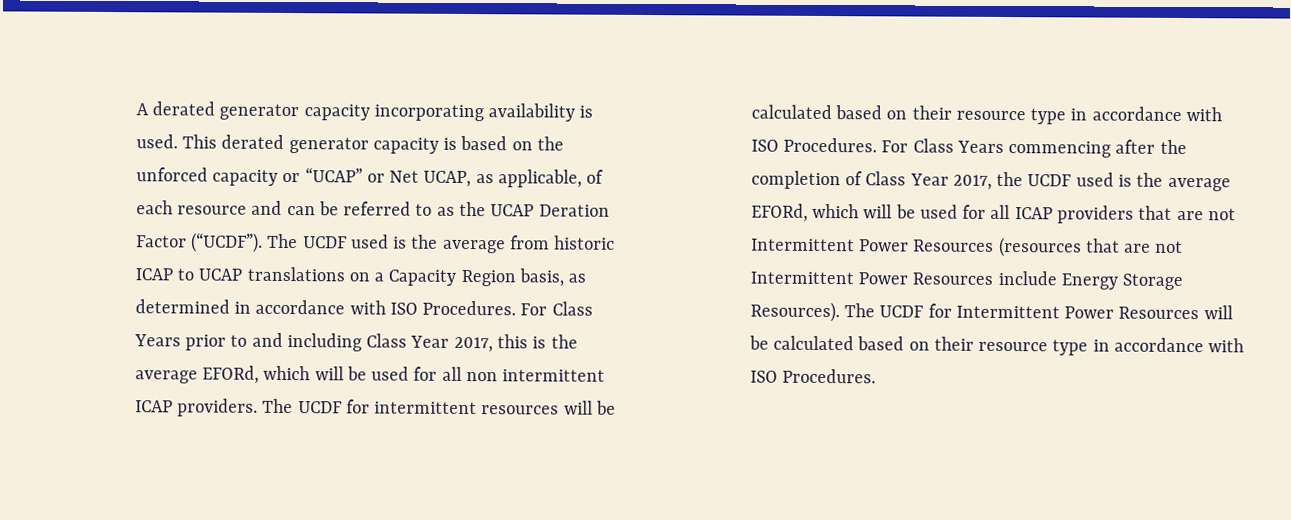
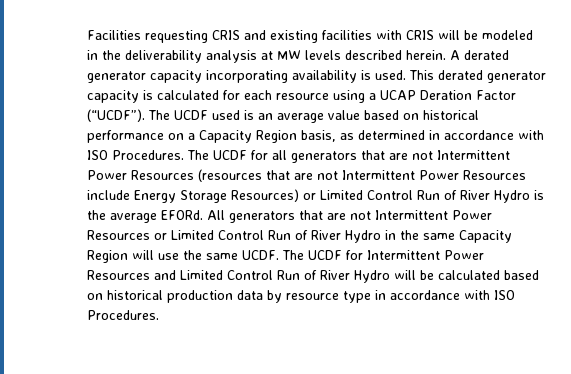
+ Facilities requesting CRIS and existing facilities with CRIS will be modeled in the deliverability analysis at MW levels described herein.
- This derated generator capacity is based on the unforced capacity or “UCAP” or Net UCAP, as applicable, of each resource and can be referred to as the UCAP Deration Factor (“UCDF”).
+ This derated generator capacity is calculated for each resource using a UCAP Deration Factor (“UCDF”).
- The UCDF used is the average from historic ICAP to UCAP translations on a Capacity Region basis, as determined in accordance with ISO Procedures.
+ The UCDF used is an average value based on historical performance on a Capacity Region basis, as determined in accordance with ISO Procedures.
- For Class Years prior to and including Class Year 2017, this is the average EFORd, which will be used for all non intermittent ICAP providers. The UCDF for intermittent resources will be calculated based on their resource type in accordance with ISO Procedures. For Class Years commencing after the completion of Class Year 2017, the UCDF used is the average EFORd, which will be used for all ICAP providers that are not Intermittent Power Resources (resources that are not Intermittent Power Resources include Energy Storage Resources).
+ The UCDF for all generators that are not Intermittent Power Resources (resources that are not Intermittent Power Resources include Energy Storage Resources) or Limited Control Run of River Hydro is the average EFORd. All generators that are not Intermittent Power Resources or Limited Control Run of River Hydro in the same Capacity Region will use the same UCDF.
- The UCDF for Intermittent Power Resources will be calculated based on their resource type in accordance with ISO Procedures.
+ The UCDF for Intermittent Power Resources and Limited Control Run of River Hydro will be calculated based on historical production data by resource type in accordance with ISO Procedures.

